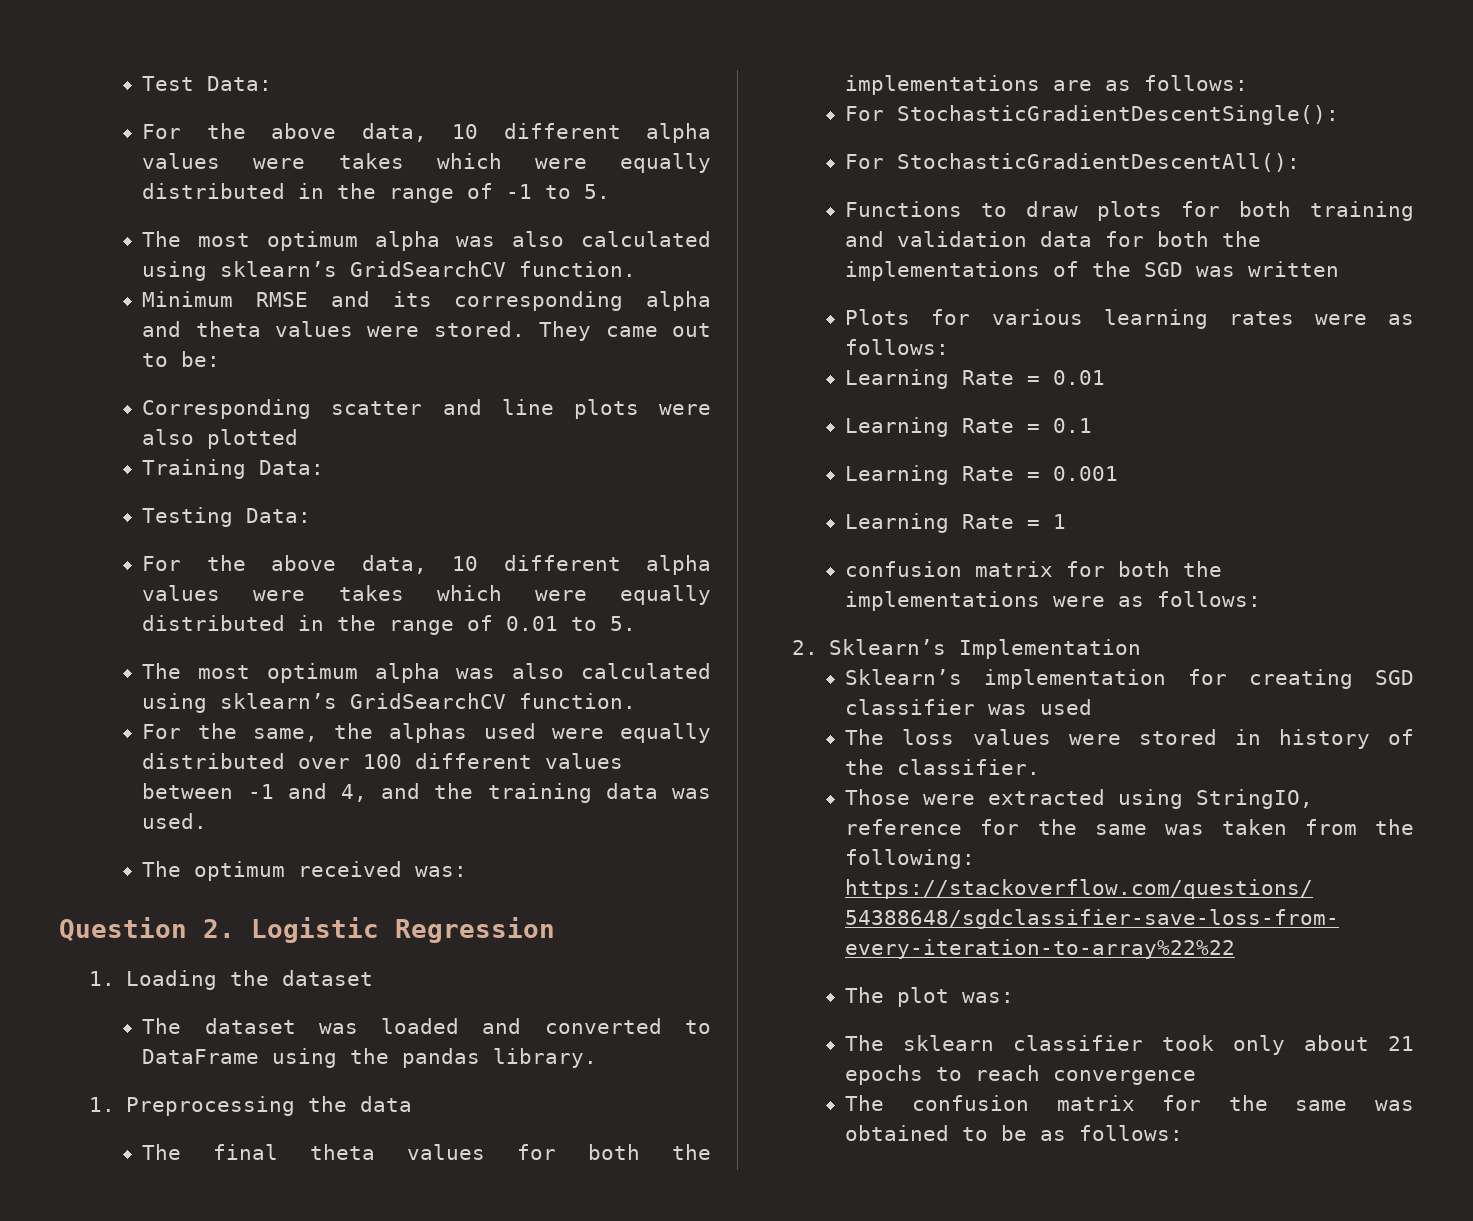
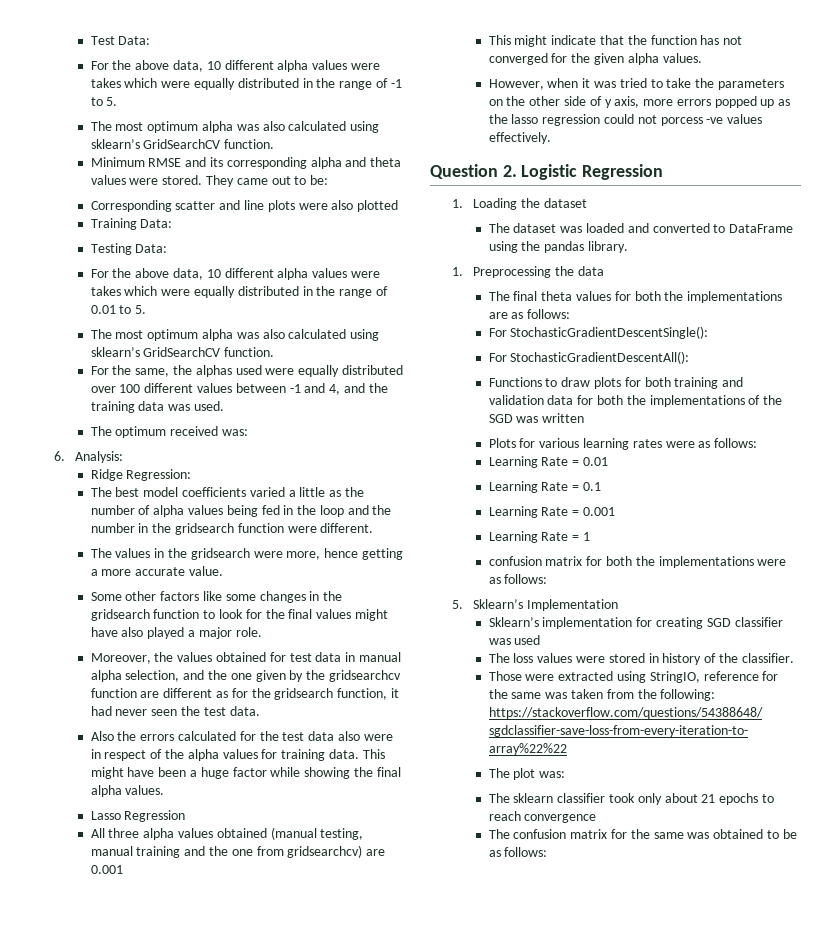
+ 6. Analysis:
+ Ridge Regression:
+ The best model coefficients varied a little as the number of alpha values being fed in the loop and the number in the gridsearch function were different.
+ The values in the gridsearch were more, hence getting a more accurate value.
+ Some other factors like some changes in the gridsearch function to look for the final values might have also played a major role.
+ Moreover, the values obtained for test data in manual alpha selection, and the one given by the gridsearchcv function are different as for the gridsearch function, it had never seen the test data.
+ Also the errors calculated for the test data also were in respect of the alpha values for training data. This might have been a huge factor while showing the final alpha values.
+ Lasso Regression
+ All three alpha values obtained (manual testing, manual training and the one from gridsearchcv) are 0.001
+ This might indicate that the function has not converged for the given alpha values.
+ However, when it was tried to take the parameters on the other side of y axis, more errors popped up as the lasso regression could not porcess -ve values effectively.
- 2. Sklearn’s Implementation
+ 5. Sklearn’s Implementation

